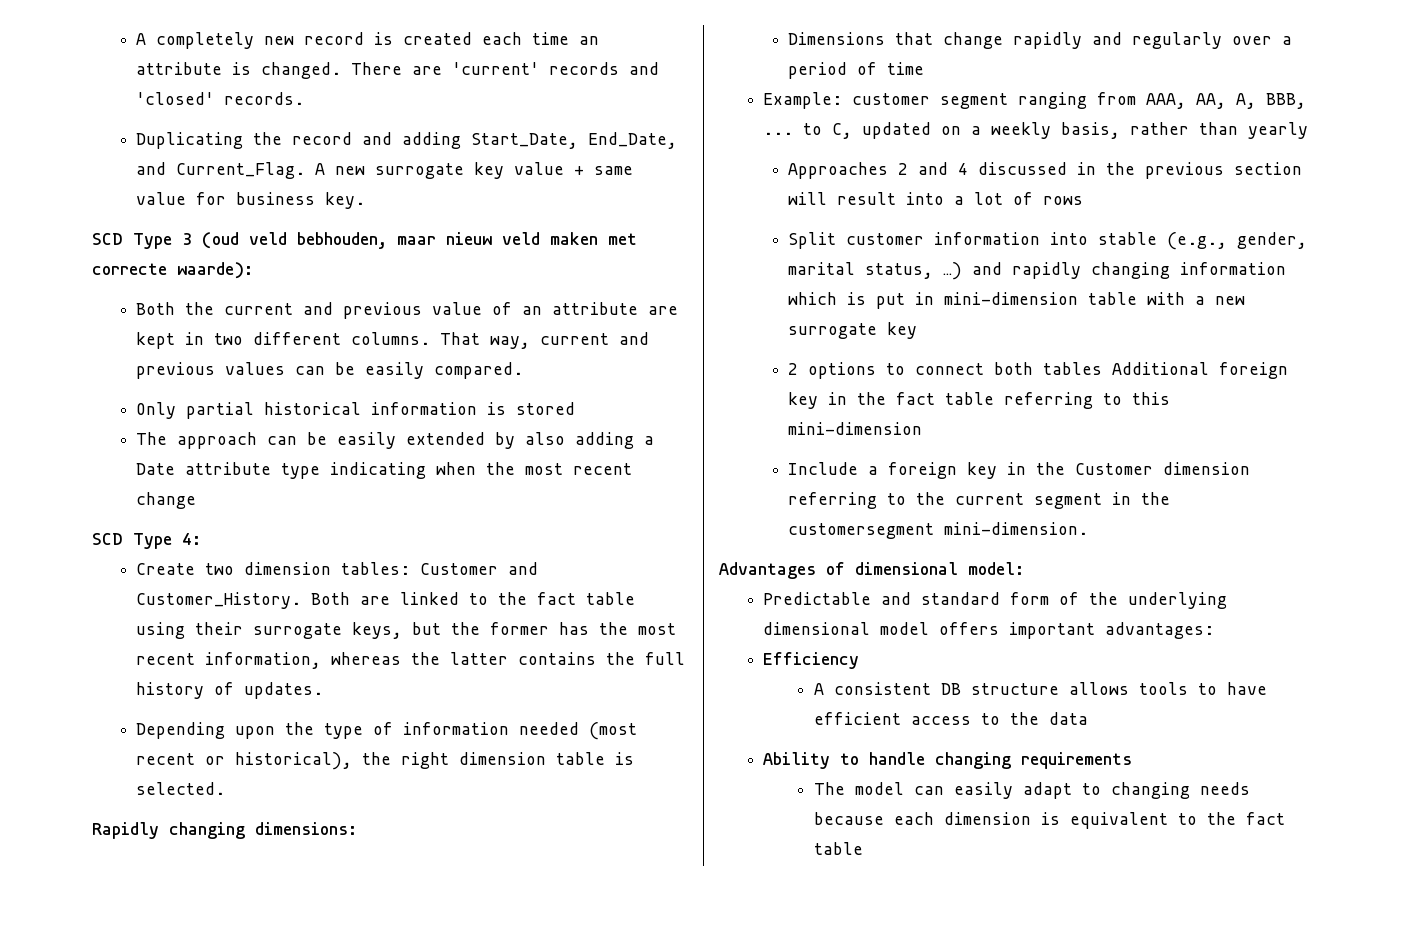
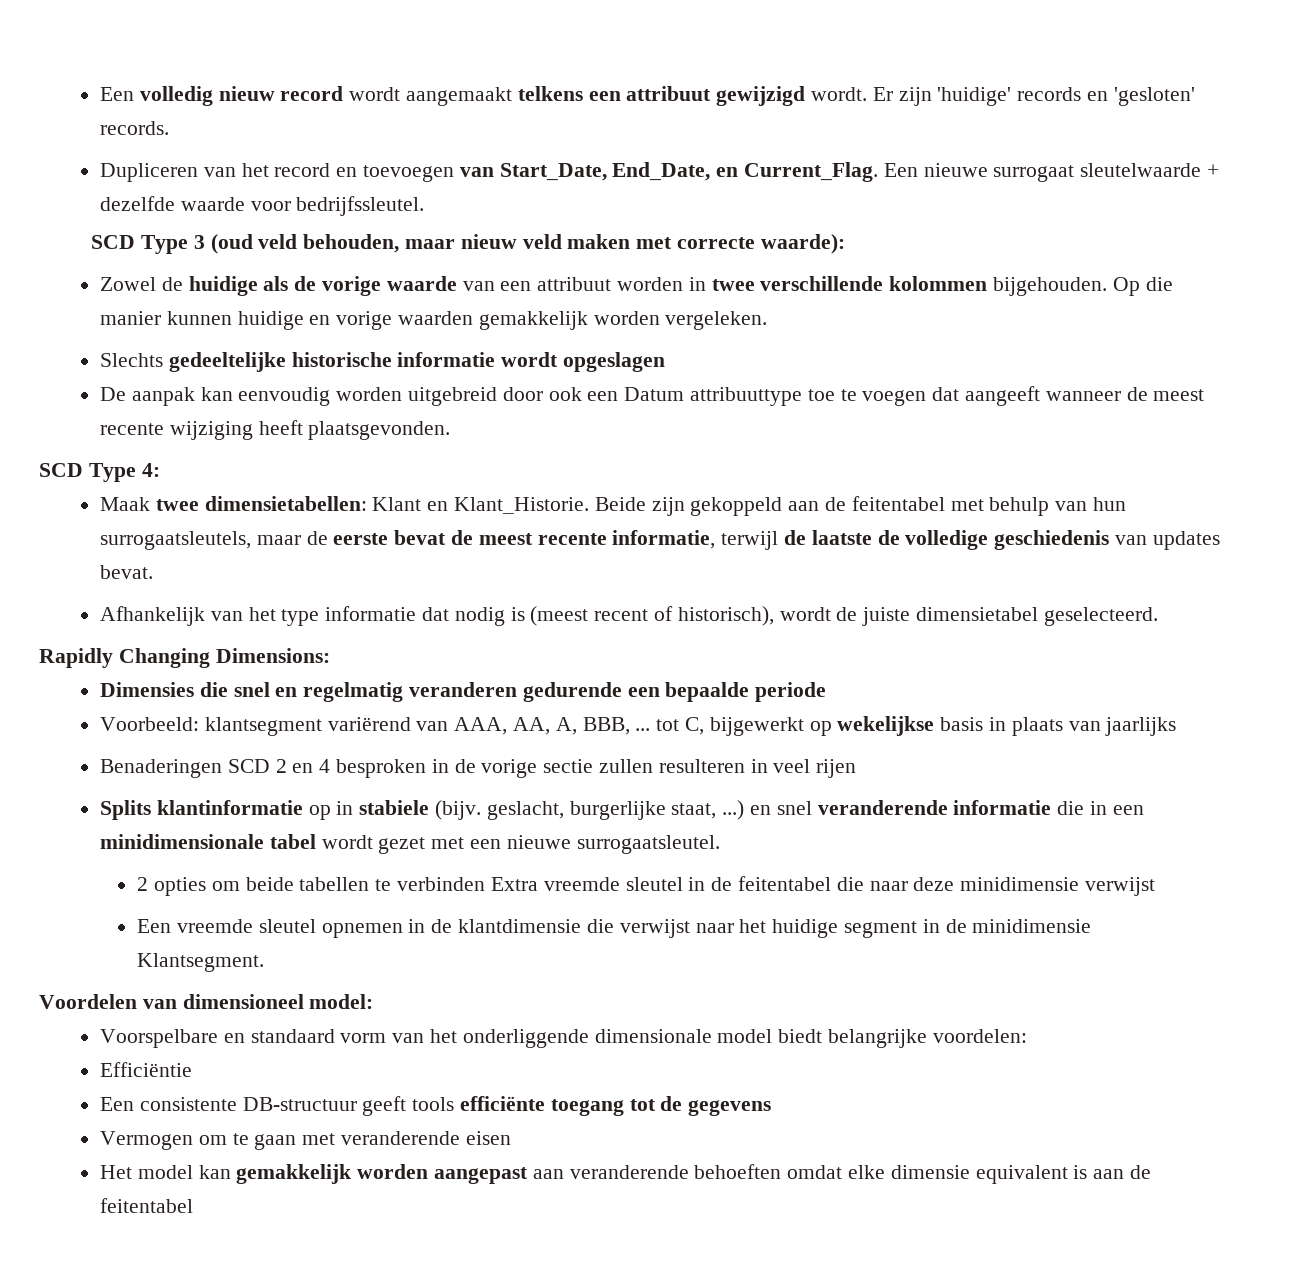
- A completely new record is created each time an attribute is changed. There are 'current' records and 'closed' records.
- Duplicating the record and adding Start_Date, End_Date, and Current_Flag. A new surrogate key value + same value for business key.
+ Een volledig nieuw record wordt aangemaakt telkens een attribuut gewijzigd wordt. Er zijn 'huidige' records en 'gesloten' records.
+ Dupliceren van het record en toevoegen van Start_Date, End_Date, en Current_Flag. Een nieuwe surrogaat sleutelwaarde + dezelfde waarde voor bedrijfssleutel.
- SCD Type 3 (oud veld bebhouden, maar nieuw veld maken met correcte waarde):
+ SCD Type 3 (oud veld behouden, maar nieuw veld maken met correcte waarde):
- Both the current and previous value of an attribute are kept in two different columns. That way, current and previous values can be easily compared.
- Only partial historical information is stored
- The approach can be easily extended by also adding a Date attribute type indicating when the most recent change
+ Zowel de huidige als de vorige waarde van een attribuut worden in twee verschillende kolommen bijgehouden. Op die manier kunnen huidige en vorige waarden gemakkelijk worden vergeleken.
+ Slechts gedeeltelijke historische informatie wordt opgeslagen
+ De aanpak kan eenvoudig worden uitgebreid door ook een Datum attribuuttype toe te voegen dat aangeeft wanneer de meest recente wijziging heeft plaatsgevonden.
  SCD Type 4:
- Create two dimension tables: Customer and Customer_History. Both are linked to the fact table using their surrogate keys, but the former has the most recent information, whereas the latter contains the full history of updates.
- Depending upon the type of information needed (most recent or historical), the right dimension table is selected.
- Rapidly changing dimensions:
- Dimensions that change rapidly and regularly over a period of time
- Example: customer segment ranging from AAA, AA, A, BBB, ... to C, updated on a weekly basis, rather than yearly
- Approaches 2 and 4 discussed in the previous section will result into a lot of rows
- Split customer information into stable (e.g., gender, marital status, …) and rapidly changing information which is put in mini-dimension table with a new surrogate key
- 2 options to connect both tables Additional foreign key in the fact table referring to this mini-dimension
- Include a foreign key in the Customer dimension referring to the current segment in the customersegment mini-dimension.
- Advantages of dimensional model:
- Predictable and standard form of the underlying dimensional model offers important advantages:
- Efficiency
- A consistent DB structure allows tools to have efficient access to the data
- Ability to handle changing requirements
- The model can easily adapt to changing needs because each dimension is equivalent to the fact table
+ Maak twee dimensietabellen: Klant en Klant_Historie. Beide zijn gekoppeld aan de feitentabel met behulp van hun surrogaatsleutels, maar de eerste bevat de meest recente informatie, terwijl de laatste de volledige geschiedenis van updates bevat.
+ Afhankelijk van het type informatie dat nodig is (meest recent of historisch), wordt de juiste dimensietabel geselecteerd.
+ Rapidly Changing Dimensions:
+ Dimensies die snel en regelmatig veranderen gedurende een bepaalde periode
+ Voorbeeld: klantsegment variërend van AAA, AA, A, BBB, ... tot C, bijgewerkt op wekelijkse basis in plaats van jaarlijks
+ Benaderingen SCD 2 en 4 besproken in de vorige sectie zullen resulteren in veel rijen
+ Splits klantinformatie op in stabiele (bijv. geslacht, burgerlijke staat, ...) en snel veranderende informatie die in een minidimensionale tabel wordt gezet met een nieuwe surrogaatsleutel.
+ 2 opties om beide tabellen te verbinden Extra vreemde sleutel in de feitentabel die naar deze minidimensie verwijst
+ Een vreemde sleutel opnemen in de klantdimensie die verwijst naar het huidige segment in de minidimensie Klantsegment.
+ Voordelen van dimensioneel model:
+ Voorspelbare en standaard vorm van het onderliggende dimensionale model biedt belangrijke voordelen:
+ Efficiëntie
+ Een consistente DB-structuur geeft tools efficiënte toegang tot de gegevens
+ Vermogen om te gaan met veranderende eisen
+ Het model kan gemakkelijk worden aangepast aan veranderende behoeften omdat elke dimensie equivalent is aan de feitentabel

